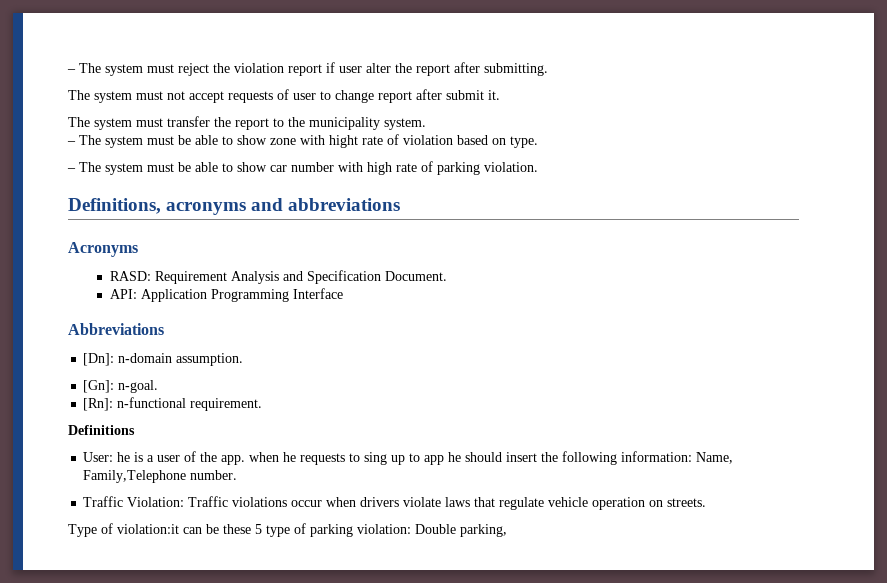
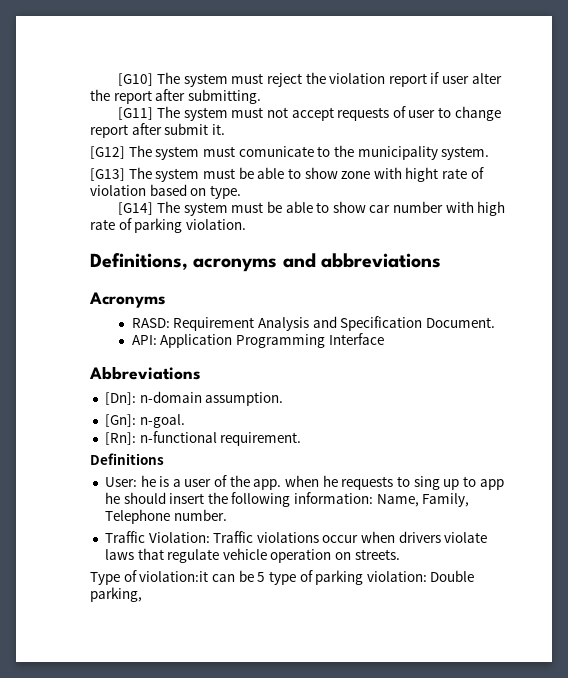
- – The system must reject the violation report if user alter the report after submitting.
+ [G10] The system must reject the violation report if user alter the report after submitting.
- The system must not accept requests of user to change report after submit it.
+ [G11] The system must not accept requests of user to change report after submit it.
- The system must transfer the report to the municipality system.
+ [G12] The system must comunicate to the municipality system.
- – The system must be able to show zone with hight rate of violation based on type.
+ [G13] The system must be able to show zone with hight rate of violation based on type.
- – The system must be able to show car number with high rate of parking violation.
+ [G14] The system must be able to show car number with high rate of parking violation.
- User: he is a user of the app. when he requests to sing up to app he should insert the following information: Name, Family,Telephone number.
+ User: he is a user of the app. when he requests to sing up to app he should insert the following information: Name, Family, Telephone number.
- Type of violation:it can be these 5 type of parking violation: Double parking,
+ Type of violation:it can be 5 type of parking violation: Double parking,

